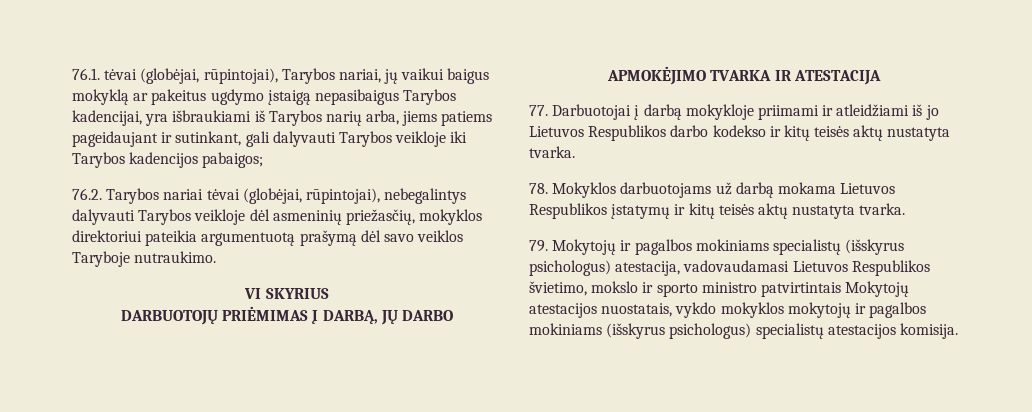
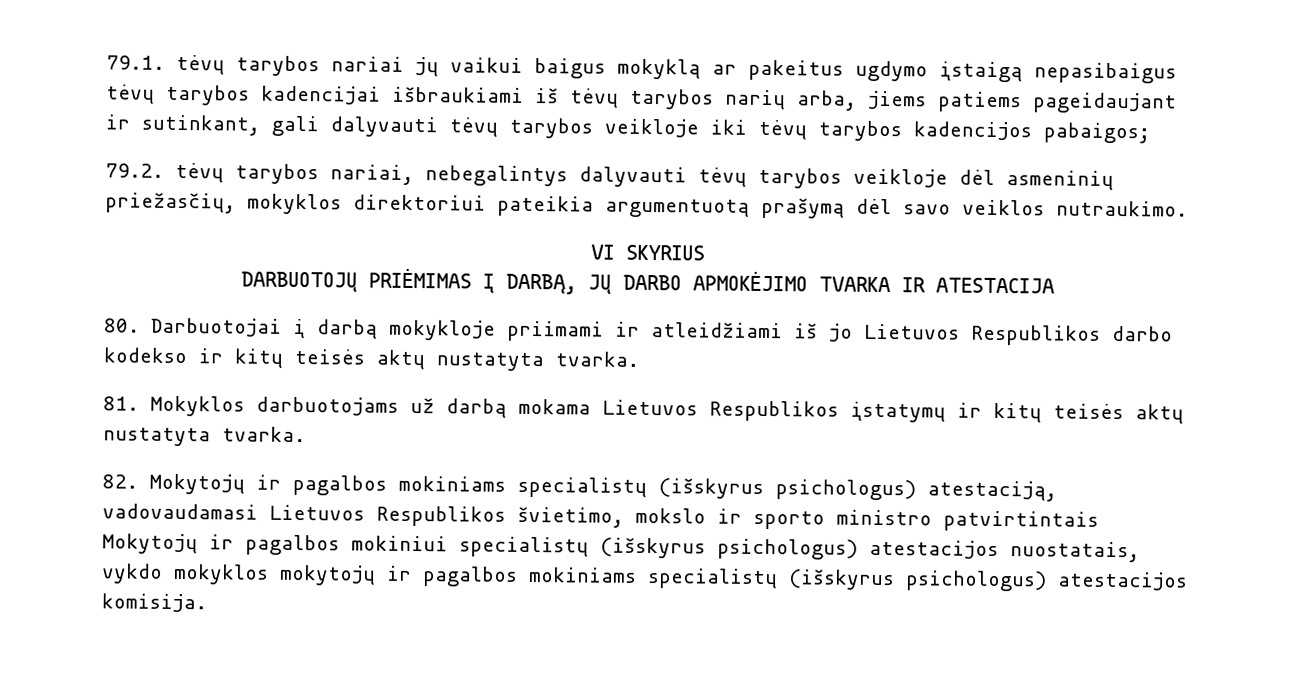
- 76.1. tėvai (globėjai, rūpintojai), Tarybos nariai, jų vaikui baigus mokyklą ar pakeitus ugdymo įstaigą nepasibaigus Tarybos kadencijai, yra išbraukiami iš Tarybos narių arba, jiems patiems pageidaujant ir sutinkant, gali dalyvauti Tarybos veikloje iki Tarybos kadencijos pabaigos;
- 76.2. Tarybos nariai tėvai (globėjai, rūpintojai), nebegalintys dalyvauti Tarybos veikloje dėl asmeninių priežasčių, mokyklos direktoriui pateikia argumentuotą prašymą dėl savo veiklos Taryboje nutraukimo.
+ 79.1. tėvų tarybos nariai jų vaikui baigus mokyklą ar pakeitus ugdymo įstaigą nepasibaigus tėvų tarybos kadencijai išbraukiami iš tėvų tarybos narių arba, jiems patiems pageidaujant ir sutinkant, gali dalyvauti tėvų tarybos veikloje iki tėvų tarybos kadencijos pabaigos;
+ 79.2. tėvų tarybos nariai, nebegalintys dalyvauti tėvų tarybos veikloje dėl asmeninių priežasčių, mokyklos direktoriui pateikia argumentuotą prašymą dėl savo veiklos nutraukimo.
- 77. Darbuotojai į darbą mokykloje priimami ir atleidžiami iš jo Lietuvos Respublikos darbo kodekso ir kitų teisės aktų nustatyta tvarka.
+ 80. Darbuotojai į darbą mokykloje priimami ir atleidžiami iš jo Lietuvos Respublikos darbo kodekso ir kitų teisės aktų nustatyta tvarka.
- 78. Mokyklos darbuotojams už darbą mokama Lietuvos Respublikos įstatymų ir kitų teisės aktų nustatyta tvarka.
+ 81. Mokyklos darbuotojams už darbą mokama Lietuvos Respublikos įstatymų ir kitų teisės aktų nustatyta tvarka.
- 79. Mokytojų ir pagalbos mokiniams specialistų (išskyrus psichologus) atestacija, vadovaudamasi Lietuvos Respublikos švietimo, mokslo ir sporto ministro patvirtintais Mokytojų atestacijos nuostatais, vykdo mokyklos mokytojų ir pagalbos mokiniams (išskyrus psichologus) specialistų atestacijos komisija.
+ 82. Mokytojų ir pagalbos mokiniams specialistų (išskyrus psichologus) atestaciją, vadovaudamasi Lietuvos Respublikos švietimo, mokslo ir sporto ministro patvirtintais Mokytojų ir pagalbos mokiniui specialistų (išskyrus psichologus) atestacijos nuostatais, vykdo mokyklos mokytojų ir pagalbos mokiniams specialistų (išskyrus psichologus) atestacijos komisija.

